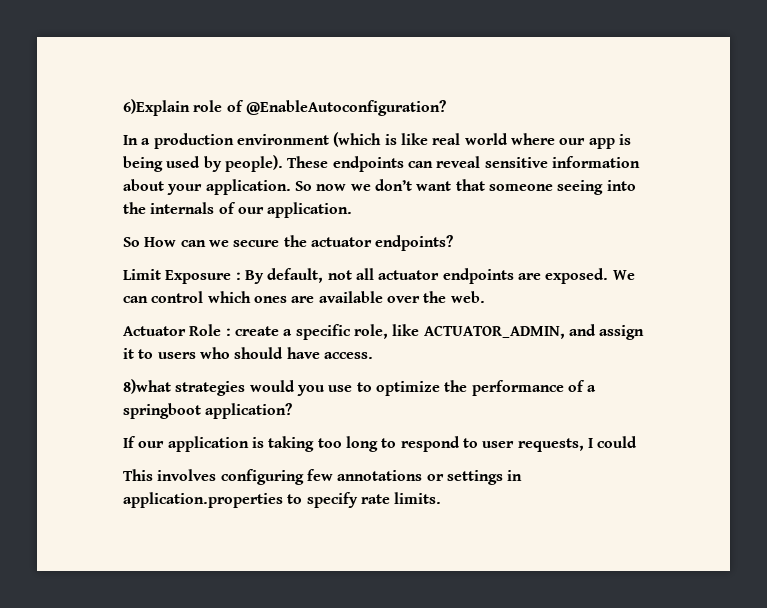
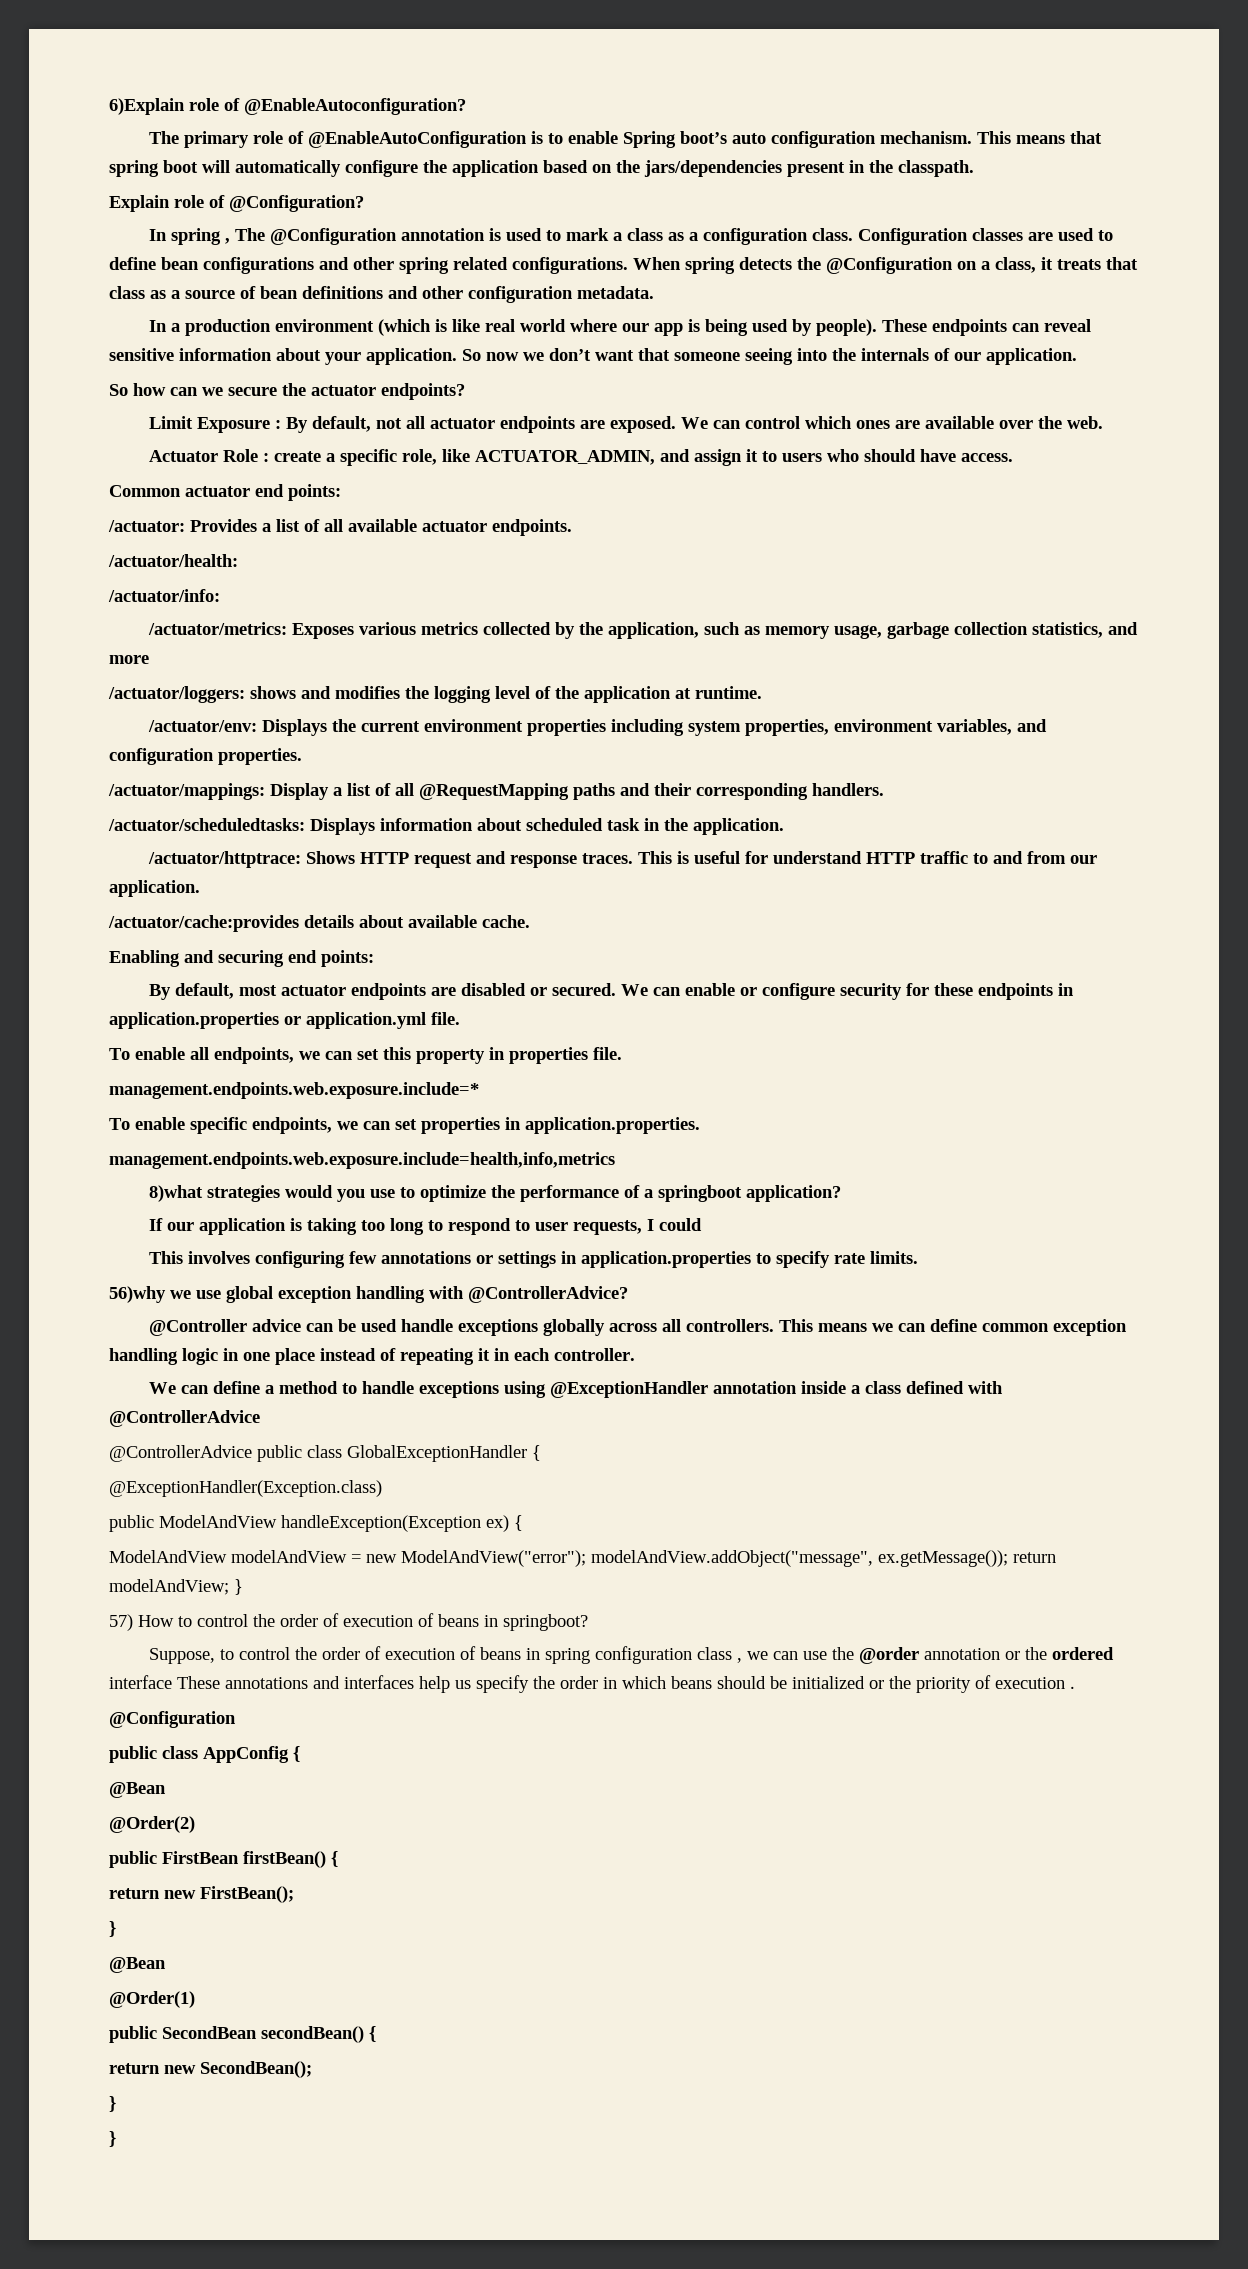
+ The primary role of @EnableAutoConfiguration is to enable Spring boot’s auto configuration mechanism. This means that spring boot will automatically configure the application based on the jars/dependencies present in the classpath.
+ Explain role of @Configuration?
+ In spring , The @Configuration annotation is used to mark a class as a configuration class. Configuration classes are used to define bean configurations and other spring related configurations. When spring detects the @Configuration on a class, it treats that class as a source of bean definitions and other configuration metadata.
- So How can we secure the actuator endpoints?
+ So how can we secure the actuator endpoints?
+ Common actuator end points:
+ /actuator: Provides a list of all available actuator endpoints.
+ /actuator/health:
+ /actuator/info:
+ /actuator/metrics: Exposes various metrics collected by the application, such as memory usage, garbage collection statistics, and more
+ /actuator/loggers: shows and modifies the logging level of the application at runtime.
+ /actuator/env: Displays the current environment properties including system properties, environment variables, and configuration properties.
+ /actuator/mappings: Display a list of all @RequestMapping paths and their corresponding handlers.
+ /actuator/scheduledtasks: Displays information about scheduled task in the application.
+ /actuator/httptrace: Shows HTTP request and response traces. This is useful for understand HTTP traffic to and from our application.
+ /actuator/cache:provides details about available cache.
+ Enabling and securing end points:
+ By default, most actuator endpoints are disabled or secured. We can enable or configure security for these endpoints in application.properties or application.yml file.
+ To enable all endpoints, we can set this property in properties file.
+ management.endpoints.web.exposure.include=*
+ To enable specific endpoints, we can set properties in application.properties.
+ management.endpoints.web.exposure.include=health,info,metrics
+ 56)why we use global exception handling with @ControllerAdvice?
+ @Controller advice can be used handle exceptions globally across all controllers. This means we can define common exception handling logic in one place instead of repeating it in each controller.
+ We can define a method to handle exceptions using @ExceptionHandler annotation inside a class defined with @ControllerAdvice
+ @ControllerAdvice public class GlobalExceptionHandler {
+ @ExceptionHandler(Exception.class)
+ public ModelAndView handleException(Exception ex) {
+ ModelAndView modelAndView = new ModelAndView("error"); modelAndView.addObject("message", ex.getMessage()); return modelAndView; }
+ 57) How to control the order of execution of beans in springboot?
+ Suppose, to control the order of execution of beans in spring configuration class , we can use the @order annotation or the ordered interface These annotations and interfaces help us specify the order in which beans should be initialized or the priority of execution .
+ @Configuration
+ public class AppConfig {
+ @Bean
+ @Order(2)
+ public FirstBean firstBean() {
+ return new FirstBean();
+ }
+ @Bean
+ @Order(1)
+ public SecondBean secondBean() {
+ return new SecondBean();
+ }
+ }

